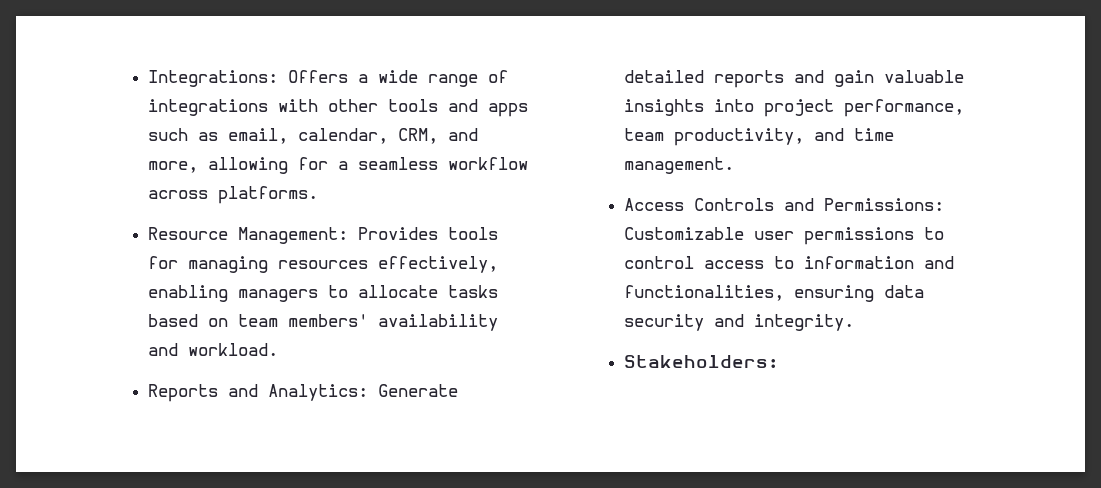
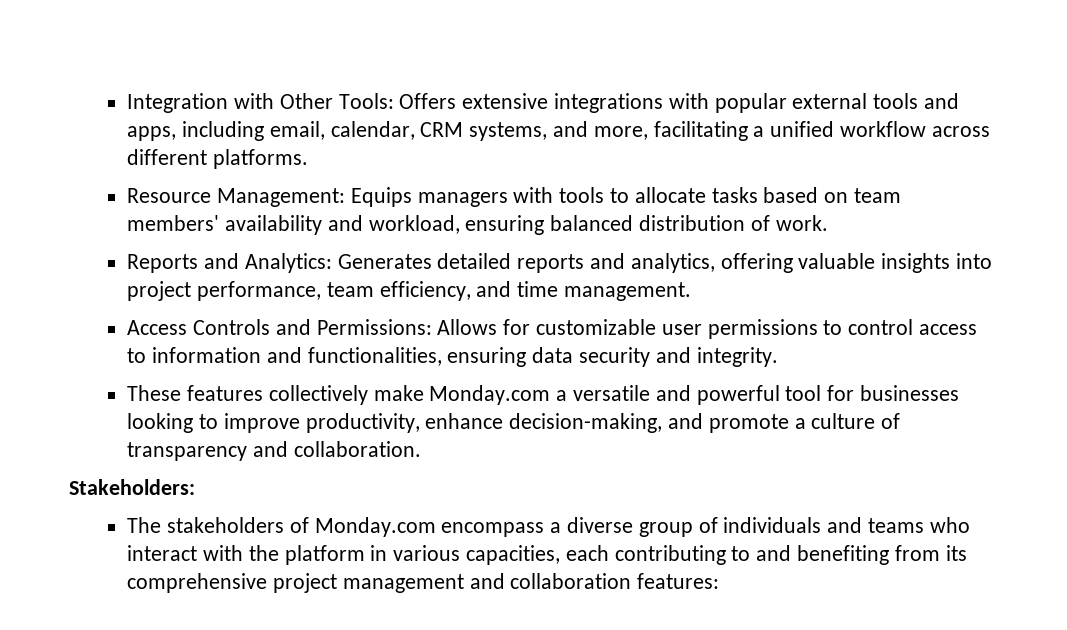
- Integrations: Offers a wide range of integrations with other tools and apps such as email, calendar, CRM, and more, allowing for a seamless workflow across platforms.
+ Integration with Other Tools: Offers extensive integrations with popular external tools and apps, including email, calendar, CRM systems, and more, facilitating a unified workflow across different platforms.
- Resource Management: Provides tools for managing resources effectively, enabling managers to allocate tasks based on team members' availability and workload.
+ Resource Management: Equips managers with tools to allocate tasks based on team members' availability and workload, ensuring balanced distribution of work.
- Reports and Analytics: Generate detailed reports and gain valuable insights into project performance, team productivity, and time management.
+ Reports and Analytics: Generates detailed reports and analytics, offering valuable insights into project performance, team efficiency, and time management.
- Access Controls and Permissions: Customizable user permissions to control access to information and functionalities, ensuring data security and integrity.
+ Access Controls and Permissions: Allows for customizable user permissions to control access to information and functionalities, ensuring data security and integrity.
+ These features collectively make Monday.com a versatile and powerful tool for businesses looking to improve productivity, enhance decision-making, and promote a culture of transparency and collaboration.
  Stakeholders:
+ The stakeholders of Monday.com encompass a diverse group of individuals and teams who interact with the platform in various capacities, each contributing to and benefiting from its comprehensive project management and collaboration features:

